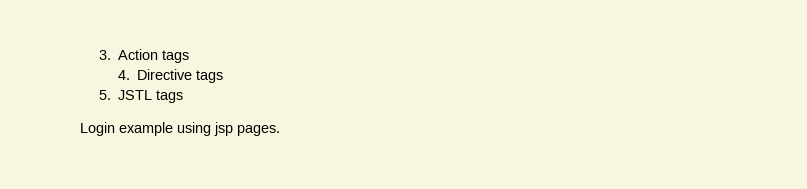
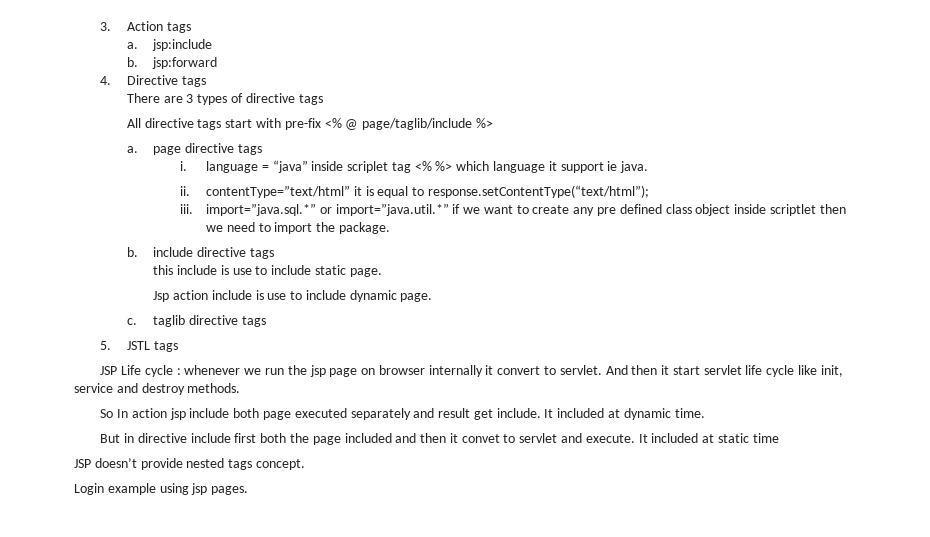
+ a. jsp:include
+ b. jsp:forward
  4. Directive tags
+ There are 3 types of directive tags
+ All directive tags start with pre-fix <% @ page/taglib/include %>
+ a. page directive tags
+ i. language = “java” inside scriplet tag <% %> which language it support ie java.
+ ii. contentType=”text/html” it is equal to response.setContentType(“text/html”);
+ iii. import=”java.sql.*” or import=”java.util.*” if we want to create any pre defined class object inside scriptlet then we need to import the package.
+ b. include directive tags
+ this include is use to include static page.
+ Jsp action include is use to include dynamic page.
+ c. taglib directive tags
  5. JSTL tags
+ JSP Life cycle : whenever we run the jsp page on browser internally it convert to servlet. And then it start servlet life cycle like init, service and destroy methods.
+ So In action jsp include both page executed separately and result get include. It included at dynamic time.
+ But in directive include first both the page included and then it convet to servlet and execute. It included at static time
+ JSP doesn’t provide nested tags concept.

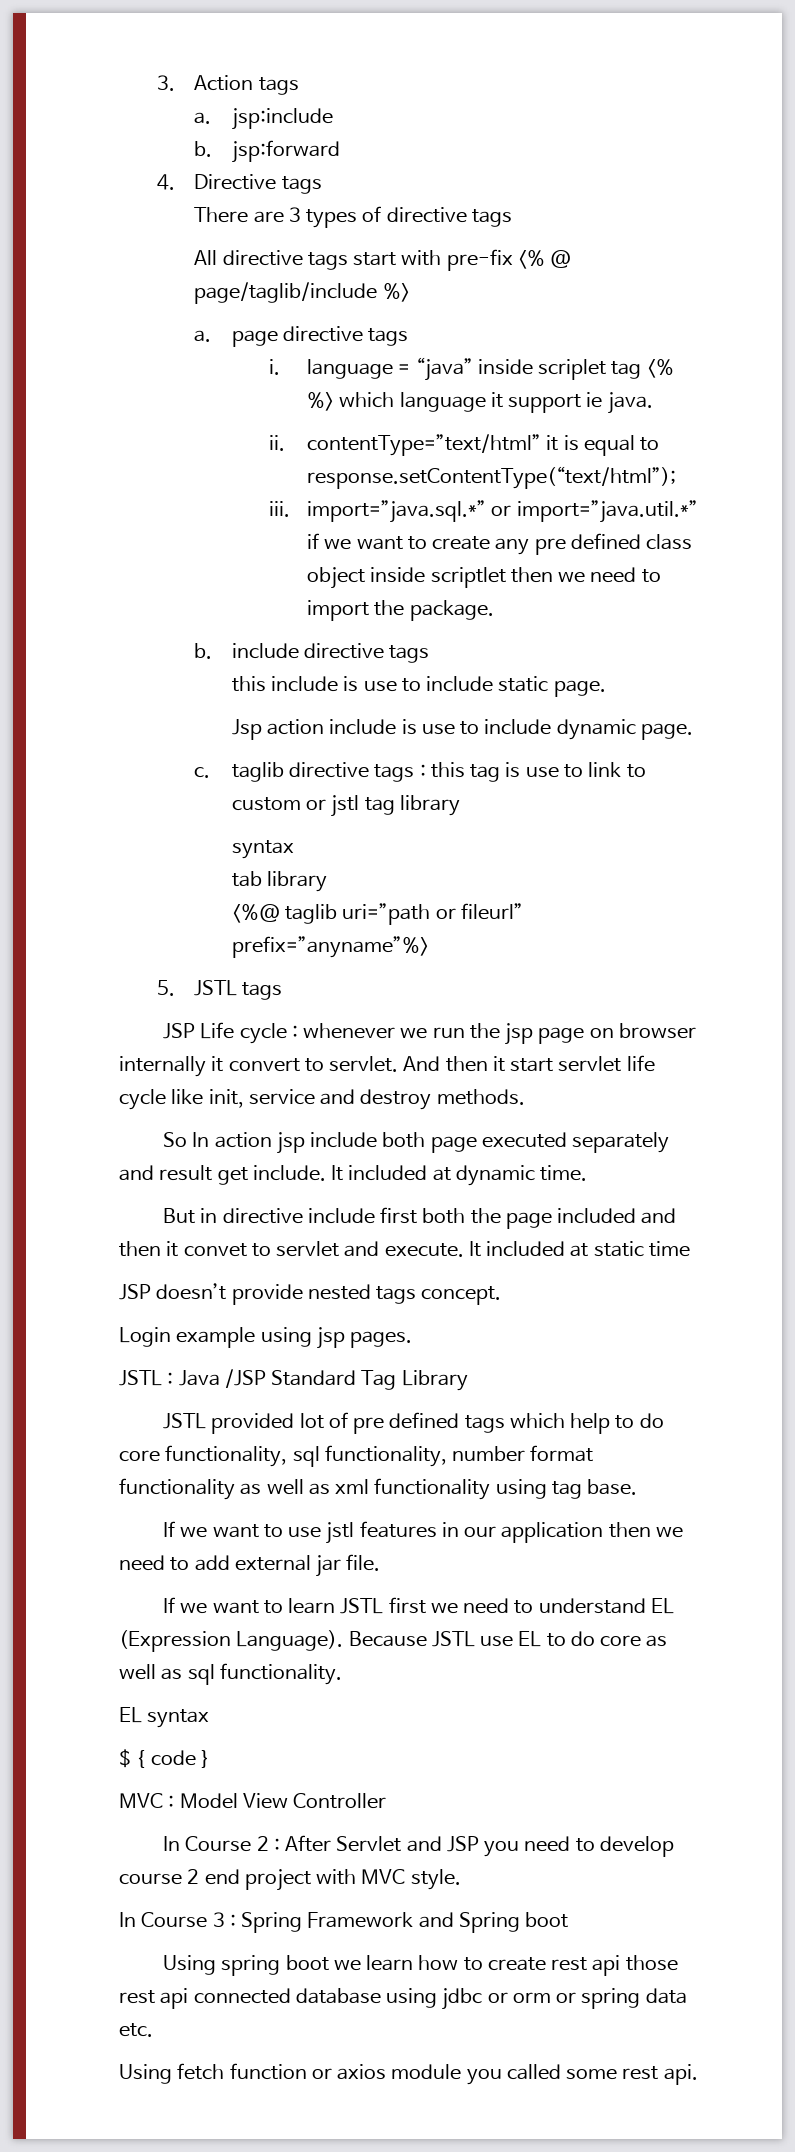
- c. taglib directive tags
+ c. taglib directive tags : this tag is use to link to custom or jstl tag library
+ syntax
+ tab library
+ <%@ taglib uri=”path or fileurl” prefix=”anyname”%>
+ JSTL : Java /JSP Standard Tag Library
+ JSTL provided lot of pre defined tags which help to do core functionality, sql functionality, number format functionality as well as xml functionality using tag base.
+ If we want to use jstl features in our application then we need to add external jar file.
+ If we want to learn JSTL first we need to understand EL (Expression Language). Because JSTL use EL to do core as well as sql functionality.
+ EL syntax
+ $ { code }
+ MVC : Model View Controller
+ In Course 2 : After Servlet and JSP you need to develop course 2 end project with MVC style.
+ In Course 3 : Spring Framework and Spring boot
+ Using spring boot we learn how to create rest api those rest api connected database using jdbc or orm or spring data etc.
+ Using fetch function or axios module you called some rest api.

